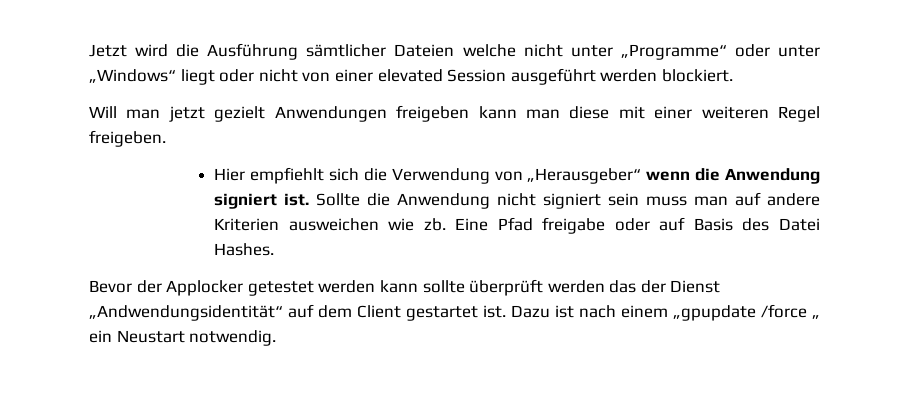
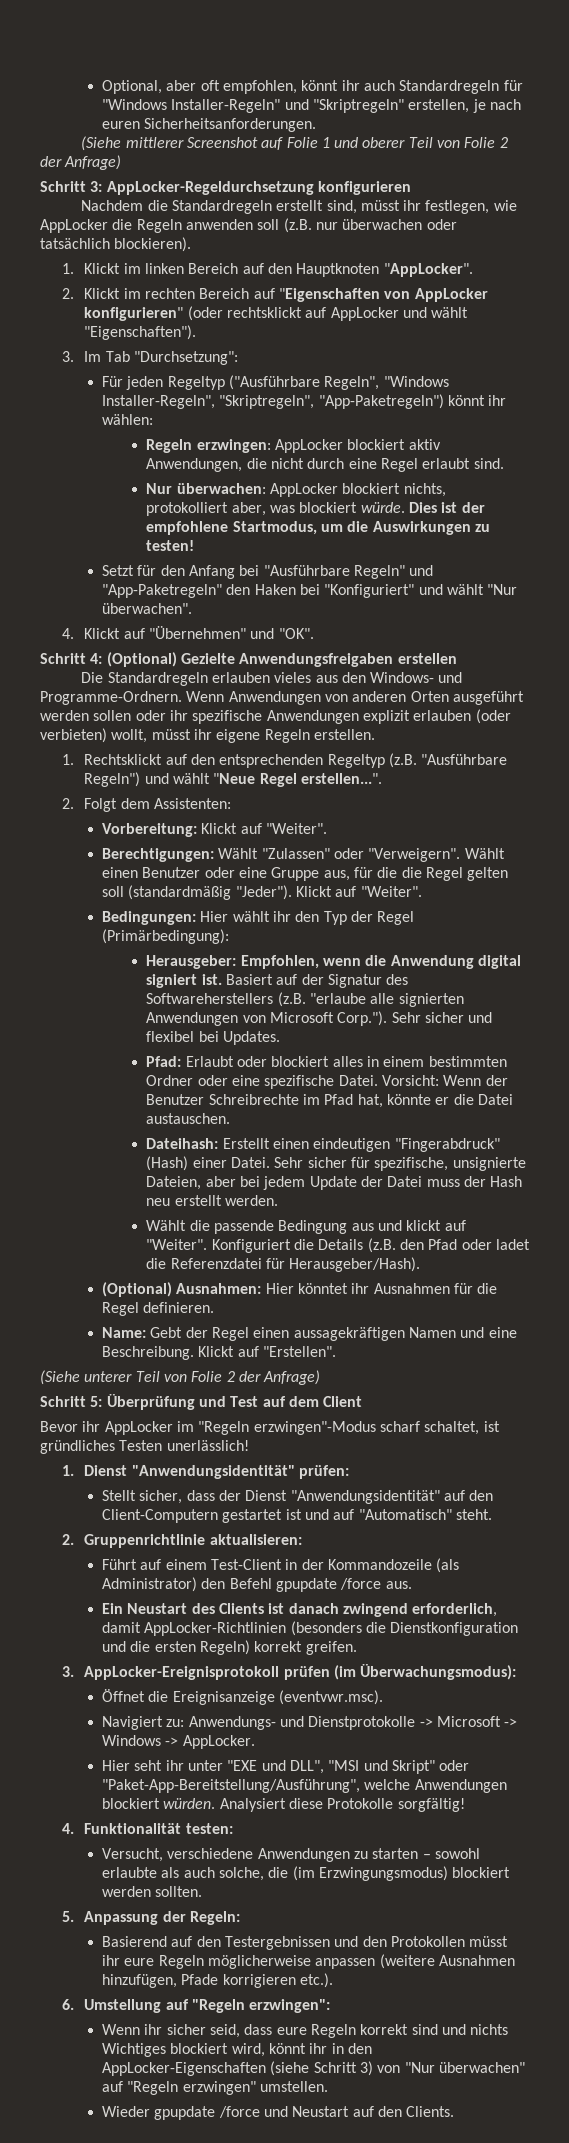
- Jetzt wird die Ausführung sämtlicher Dateien welche nicht unter „Programme“ oder unter „Windows“ liegt oder nicht von einer elevated Session ausgeführt werden blockiert.
- Will man jetzt gezielt Anwendungen freigeben kann man diese mit einer weiteren Regel freigeben.
- Hier empfiehlt sich die Verwendung von „Herausgeber“ wenn die Anwendung signiert ist.
+ Optional, aber oft empfohlen, könnt ihr auch Standardregeln für "Windows Installer-Regeln" und "Skriptregeln" erstellen, je nach euren Sicherheitsanforderungen.
+ (Siehe mittlerer Screenshot auf Folie 1 und oberer Teil von Folie 2 der Anfrage)
+ Schritt 3: AppLocker-Regeldurchsetzung konfigurieren
+ Nachdem die Standardregeln erstellt sind, müsst ihr festlegen, wie AppLocker die Regeln anwenden soll (z.B. nur überwachen oder tatsächlich blockieren).
+ 1. Klickt im linken Bereich auf den Hauptknoten "AppLocker".
+ 2. Klickt im rechten Bereich auf "Eigenschaften von AppLocker konfigurieren" (oder rechtsklickt auf AppLocker und wählt "Eigenschaften").
+ 3. Im Tab "Durchsetzung":
+ Für jeden Regeltyp ("Ausführbare Regeln", "Windows Installer-Regeln", "Skriptregeln", "App-Paketregeln") könnt ihr wählen:
+ Regeln erzwingen: AppLocker blockiert aktiv Anwendungen, die nicht durch eine Regel erlaubt sind.
+ Nur überwachen: AppLocker blockiert nichts, protokolliert aber, was blockiert würde. Dies ist der empfohlene Startmodus, um die Auswirkungen zu testen!
+ Setzt für den Anfang bei "Ausführbare Regeln" und "App-Paketregeln" den Haken bei "Konfiguriert" und wählt "Nur überwachen".
+ 4. Klickt auf "Übernehmen" und "OK".
+ Schritt 4: (Optional) Gezielte Anwendungsfreigaben erstellen
+ Die Standardregeln erlauben vieles aus den Windows- und Programme-Ordnern. Wenn Anwendungen von anderen Orten ausgeführt werden sollen oder ihr spezifische Anwendungen explizit erlauben (oder verbieten) wollt, müsst ihr eigene Regeln erstellen.
+ 1. Rechtsklickt auf den entsprechenden Regeltyp (z.B. "Ausführbare Regeln") und wählt "Neue Regel erstellen...".
+ 2. Folgt dem Assistenten:
+ Vorbereitung: Klickt auf "Weiter".
+ Berechtigungen: Wählt "Zulassen" oder "Verweigern". Wählt einen Benutzer oder eine Gruppe aus, für die die Regel gelten soll (standardmäßig "Jeder"). Klickt auf "Weiter".
+ Bedingungen: Hier wählt ihr den Typ der Regel (Primärbedingung):
+ Herausgeber: Empfohlen, wenn die Anwendung digital signiert ist.
- Sollte die Anwendung nicht signiert sein muss man auf andere Kriterien ausweichen wie zb. Eine Pfad freigabe oder auf Basis des Datei Hashes.
- Bevor der Applocker getestet werden kann sollte überprüft werden das der Dienst „Andwendungsidentität“ auf dem Client gestartet ist. Dazu ist nach einem „gpupdate /force „ ein Neustart notwendig.
+ Basiert auf der Signatur des Softwareherstellers (z.B. "erlaube alle signierten Anwendungen von Microsoft Corp."). Sehr sicher und flexibel bei Updates.
+ Pfad: Erlaubt oder blockiert alles in einem bestimmten Ordner oder eine spezifische Datei. Vorsicht: Wenn der Benutzer Schreibrechte im Pfad hat, könnte er die Datei austauschen.
+ Dateihash: Erstellt einen eindeutigen "Fingerabdruck" (Hash) einer Datei. Sehr sicher für spezifische, unsignierte Dateien, aber bei jedem Update der Datei muss der Hash neu erstellt werden.
+ Wählt die passende Bedingung aus und klickt auf "Weiter". Konfiguriert die Details (z.B. den Pfad oder ladet die Referenzdatei für Herausgeber/Hash).
+ (Optional) Ausnahmen: Hier könntet ihr Ausnahmen für die Regel definieren.
+ Name: Gebt der Regel einen aussagekräftigen Namen und eine Beschreibung. Klickt auf "Erstellen".
+ (Siehe unterer Teil von Folie 2 der Anfrage)
+ Schritt 5: Überprüfung und Test auf dem Client
+ Bevor ihr AppLocker im "Regeln erzwingen"-Modus scharf schaltet, ist gründliches Testen unerlässlich!
+ 1. Dienst "Anwendungsidentität" prüfen:
+ Stellt sicher, dass der Dienst "Anwendungsidentität" auf den Client-Computern gestartet ist und auf "Automatisch" steht.
+ 2. Gruppenrichtlinie aktualisieren:
+ Führt auf einem Test-Client in der Kommandozeile (als Administrator) den Befehl gpupdate /force aus.
+ Ein Neustart des Clients ist danach zwingend erforderlich, damit AppLocker-Richtlinien (besonders die Dienstkonfiguration und die ersten Regeln) korrekt greifen.
+ 3. AppLocker-Ereignisprotokoll prüfen (im Überwachungsmodus):
+ Öffnet die Ereignisanzeige (eventvwr.msc).
+ Navigiert zu: Anwendungs- und Dienstprotokolle -> Microsoft -> Windows -> AppLocker.
+ Hier seht ihr unter "EXE und DLL", "MSI und Skript" oder "Paket-App-Bereitstellung/Ausführung", welche Anwendungen blockiert würden. Analysiert diese Protokolle sorgfältig!
+ 4. Funktionalität testen:
+ Versucht, verschiedene Anwendungen zu starten – sowohl erlaubte als auch solche, die (im Erzwingungsmodus) blockiert werden sollten.
+ 5. Anpassung der Regeln:
+ Basierend auf den Testergebnissen und den Protokollen müsst ihr eure Regeln möglicherweise anpassen (weitere Ausnahmen hinzufügen, Pfade korrigieren etc.).
+ 6. Umstellung auf "Regeln erzwingen":
+ Wenn ihr sicher seid, dass eure Regeln korrekt sind und nichts Wichtiges blockiert wird, könnt ihr in den AppLocker-Eigenschaften (siehe Schritt 3) von "Nur überwachen" auf "Regeln erzwingen" umstellen.
+ Wieder gpupdate /force und Neustart auf den Clients.

